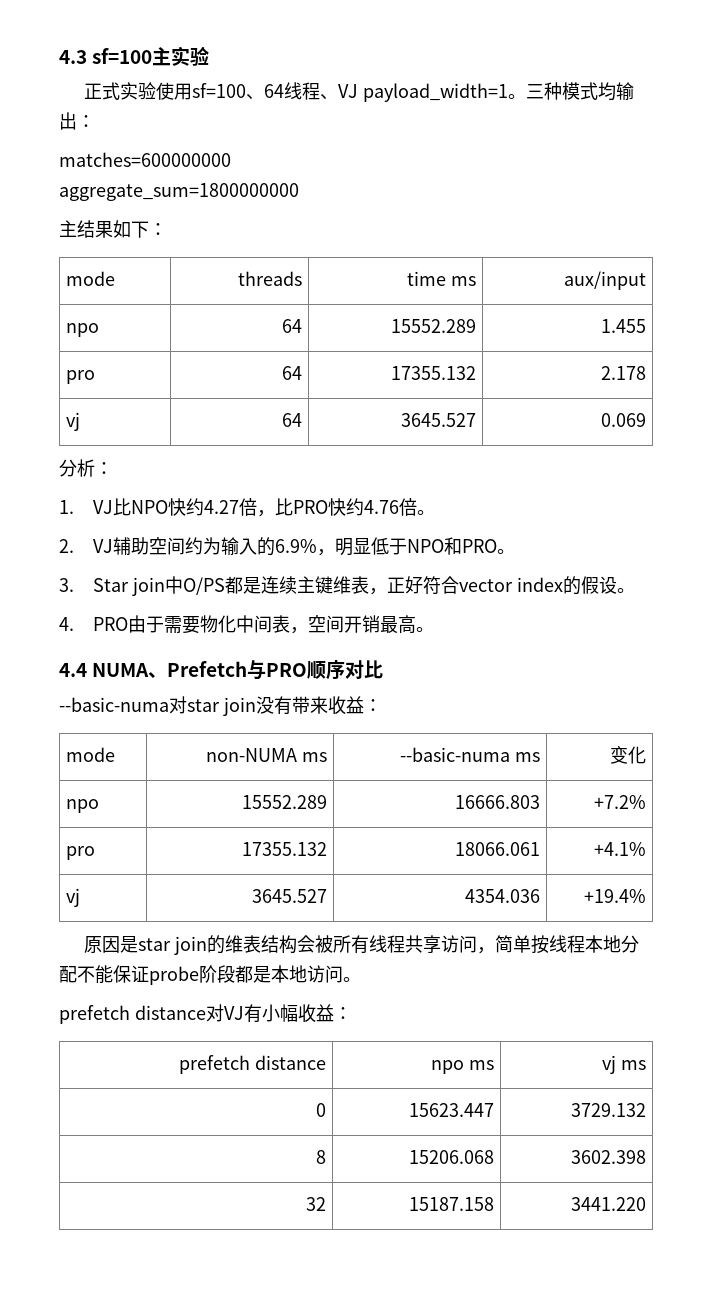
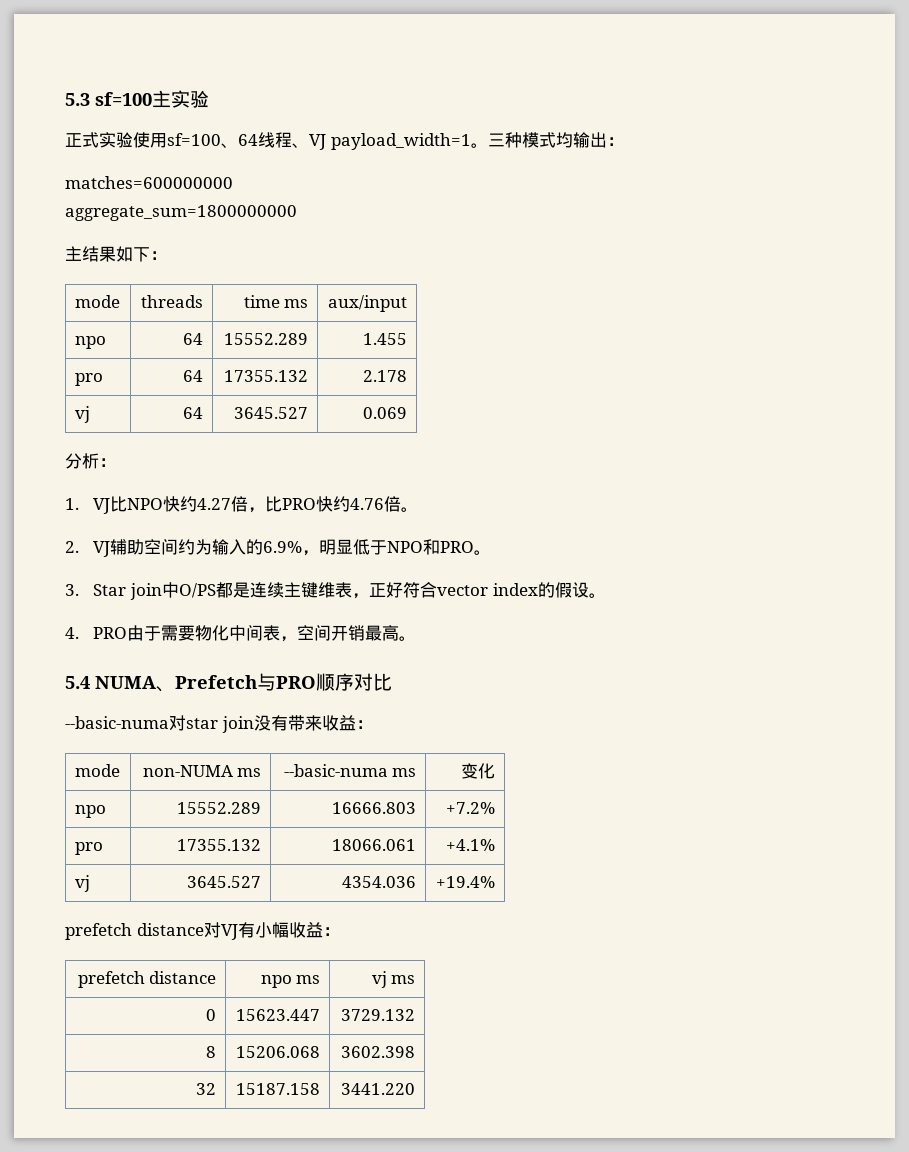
- 4.3 sf=100主实验
+ 5.3 sf=100主实验
- 4.4 NUMA、Prefetch与PRO顺序对比
+ 5.4 NUMA、Prefetch与PRO顺序对比
- 原因是star join的维表结构会被所有线程共享访问，简单按线程本地分配不能保证probe阶段都是本地访问。

